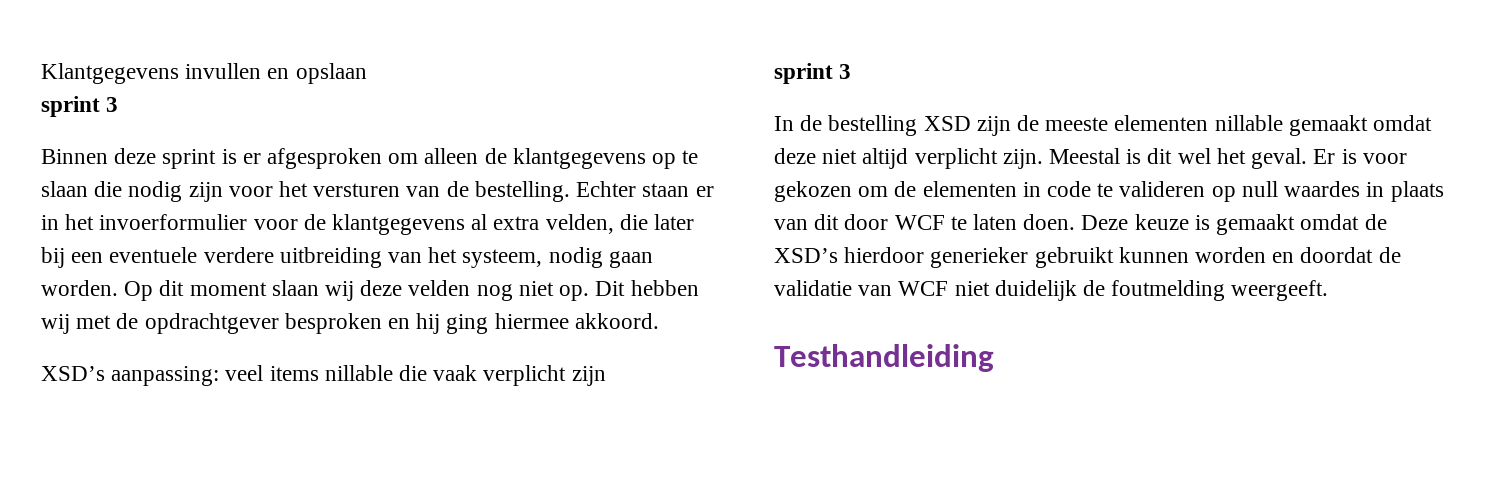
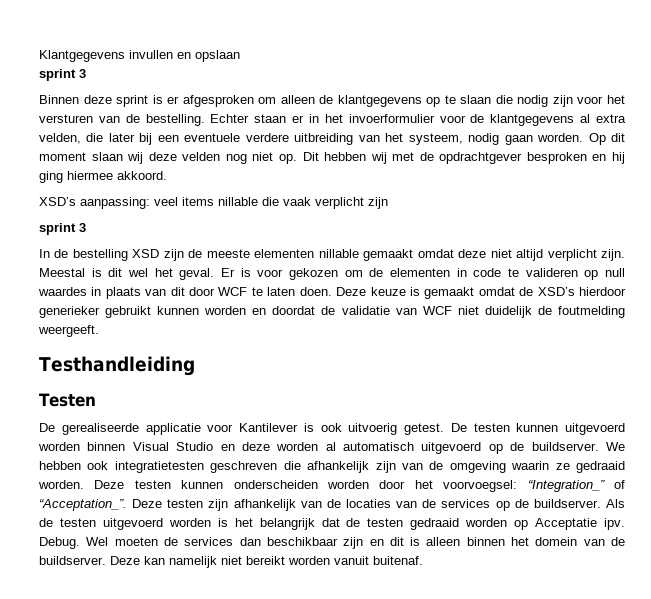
+ Testen
+ De gerealiseerde applicatie voor Kantilever is ook uitvoerig getest. De testen kunnen uitgevoerd worden binnen Visual Studio en deze worden al automatisch uitgevoerd op de buildserver. We hebben ook integratietesten geschreven die afhankelijk zijn van de omgeving waarin ze gedraaid worden. Deze testen kunnen onderscheiden worden door het voorvoegsel: “Integration_” of “Acceptation_”. Deze testen zijn afhankelijk van de locaties van de services op de buildserver. Als de testen uitgevoerd worden is het belangrijk dat de testen gedraaid worden op Acceptatie ipv. Debug. Wel moeten de services dan beschikbaar zijn en dit is alleen binnen het domein van de buildserver. Deze kan namelijk niet bereikt worden vanuit buitenaf.

